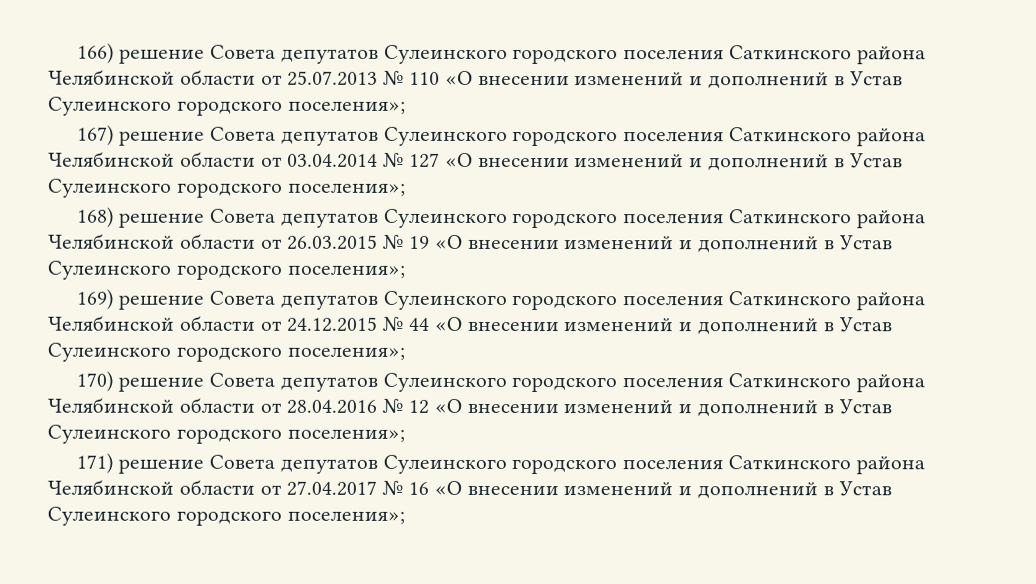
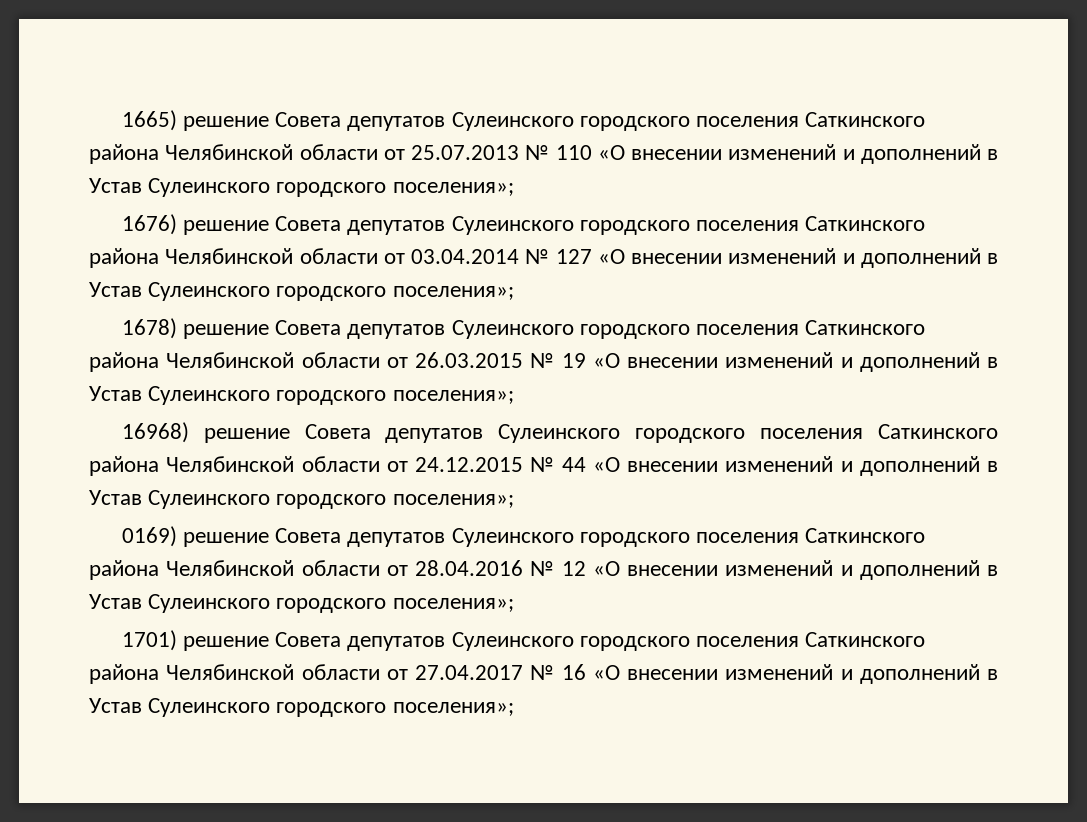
- 166) решение Совета депутатов Сулеинского городского поселения Саткинского района Челябинской области от 25.07.2013 № 110 «О внесении изменений и дополнений в Устав Сулеинского городского поселения»;
+ 1665) решение Совета депутатов Сулеинского городского поселения Саткинского района Челябинской области от 25.07.2013 № 110 «О внесении изменений и дополнений в Устав Сулеинского городского поселения»;
- 167) решение Совета депутатов Сулеинского городского поселения Саткинского района Челябинской области от 03.04.2014 № 127 «О внесении изменений и дополнений в Устав Сулеинского городского поселения»;
+ 1676) решение Совета депутатов Сулеинского городского поселения Саткинского района Челябинской области от 03.04.2014 № 127 «О внесении изменений и дополнений в Устав Сулеинского городского поселения»;
- 168) решение Совета депутатов Сулеинского городского поселения Саткинского района Челябинской области от 26.03.2015 № 19 «О внесении изменений и дополнений в Устав Сулеинского городского поселения»;
+ 1678) решение Совета депутатов Сулеинского городского поселения Саткинского района Челябинской области от 26.03.2015 № 19 «О внесении изменений и дополнений в Устав Сулеинского городского поселения»;
- 169) решение Совета депутатов Сулеинского городского поселения Саткинского района Челябинской области от 24.12.2015 № 44 «О внесении изменений и дополнений в Устав Сулеинского городского поселения»;
+ 16968) решение Совета депутатов Сулеинского городского поселения Саткинского района Челябинской области от 24.12.2015 № 44 «О внесении изменений и дополнений в Устав Сулеинского городского поселения»;
- 170) решение Совета депутатов Сулеинского городского поселения Саткинского района Челябинской области от 28.04.2016 № 12 «О внесении изменений и дополнений в Устав Сулеинского городского поселения»;
+ 0169) решение Совета депутатов Сулеинского городского поселения Саткинского района Челябинской области от 28.04.2016 № 12 «О внесении изменений и дополнений в Устав Сулеинского городского поселения»;
- 171) решение Совета депутатов Сулеинского городского поселения Саткинского района Челябинской области от 27.04.2017 № 16 «О внесении изменений и дополнений в Устав Сулеинского городского поселения»;
+ 1701) решение Совета депутатов Сулеинского городского поселения Саткинского района Челябинской области от 27.04.2017 № 16 «О внесении изменений и дополнений в Устав Сулеинского городского поселения»;

